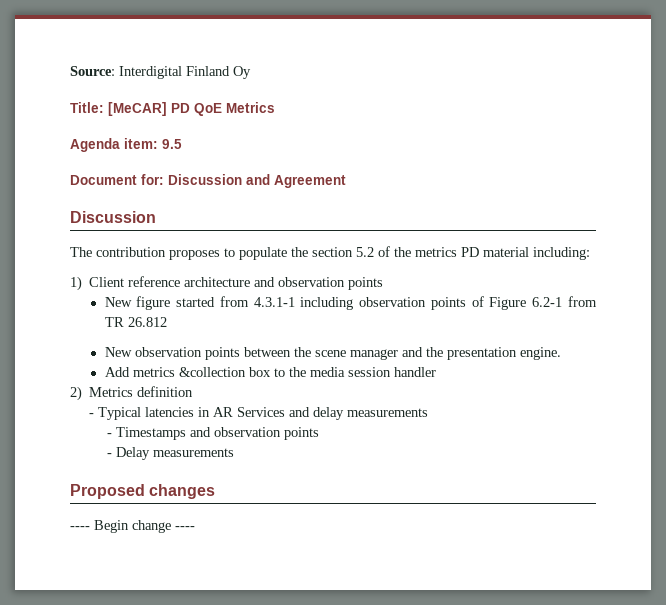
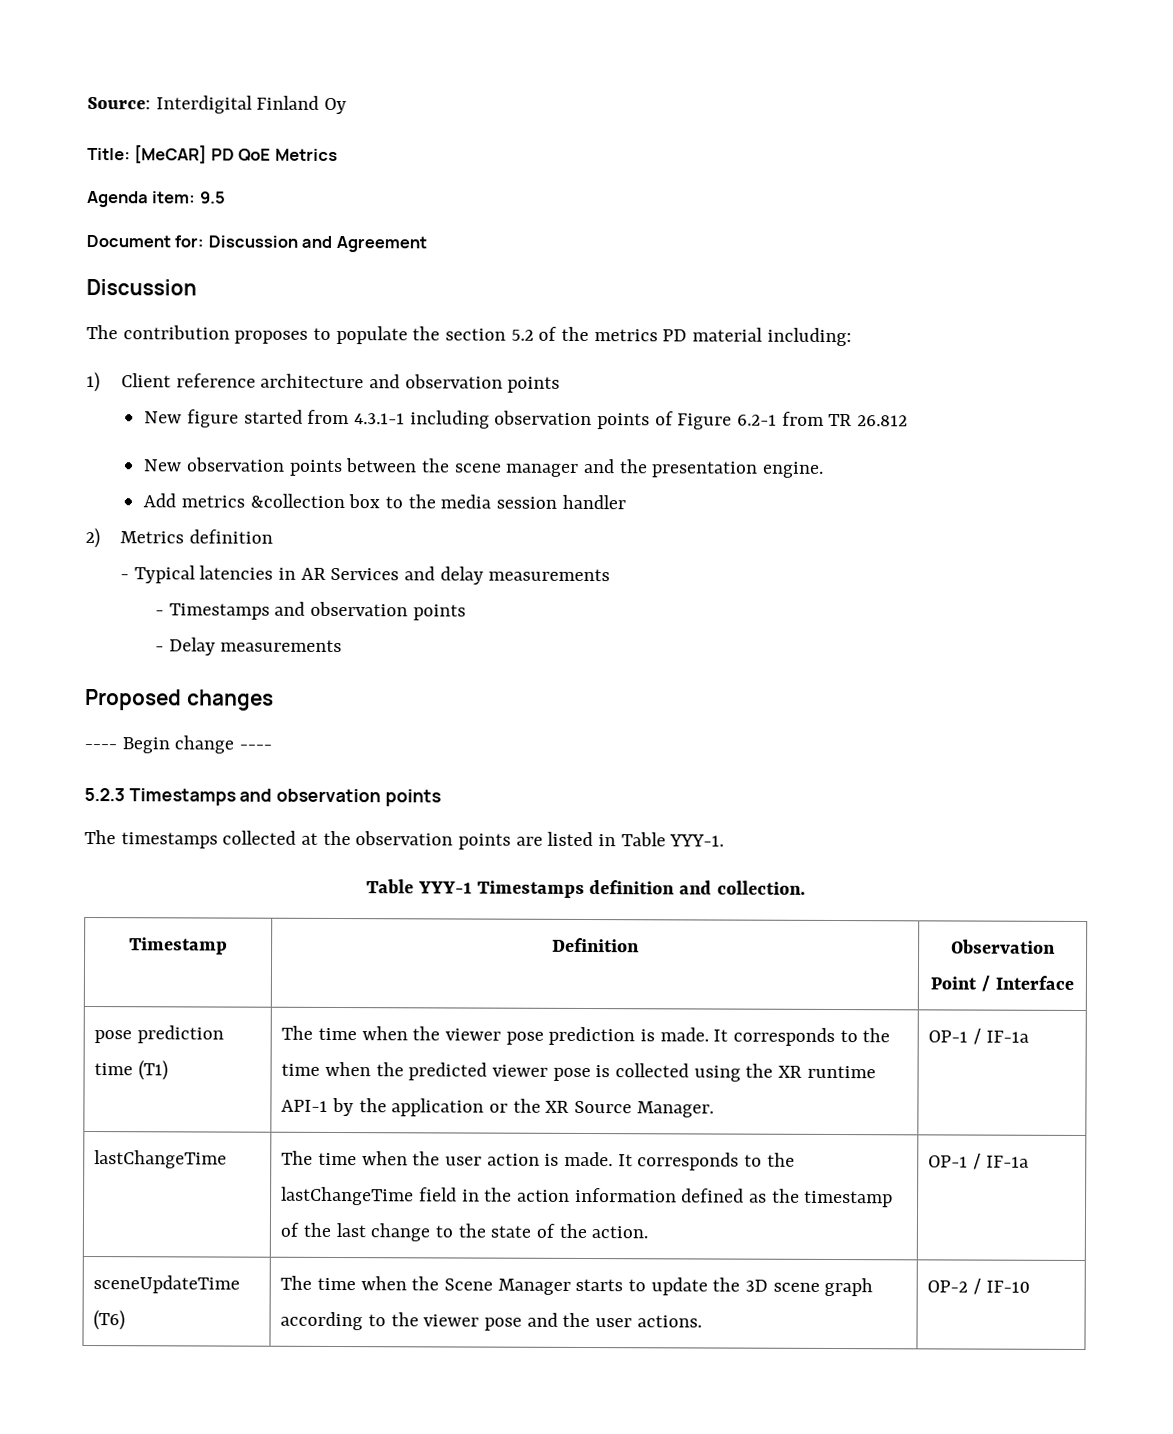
+ 5.2.3 Timestamps and observation points
+ The timestamps collected at the observation points are listed in Table YYY-1.
+ Table YYY-1 Timestamps definition and collection.
+ Timestamp | Definition | Observation Point / Interface
+ pose prediction time (T1) | The time when the viewer pose prediction is made. It corresponds to the time when the predicted viewer pose is collected using the XR runtime API-1 by the application or the XR Source Manager. | OP-1 / IF-1a
+ lastChangeTime | The time when the user action is made. It corresponds to the lastChangeTime field in the action information defined as the timestamp of the last change to the state of the action. | OP-1 / IF-1a
+ sceneUpdateTime (T6) | The time when the Scene Manager starts to update the 3D scene graph according to the viewer pose and the user actions. | OP-2 / IF-10

